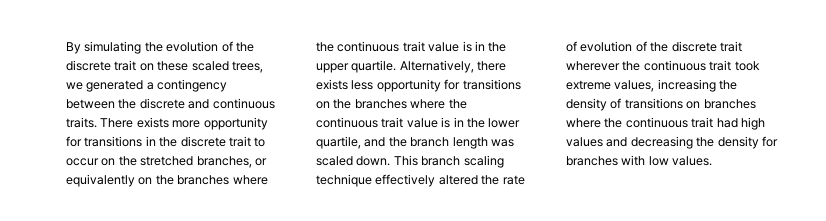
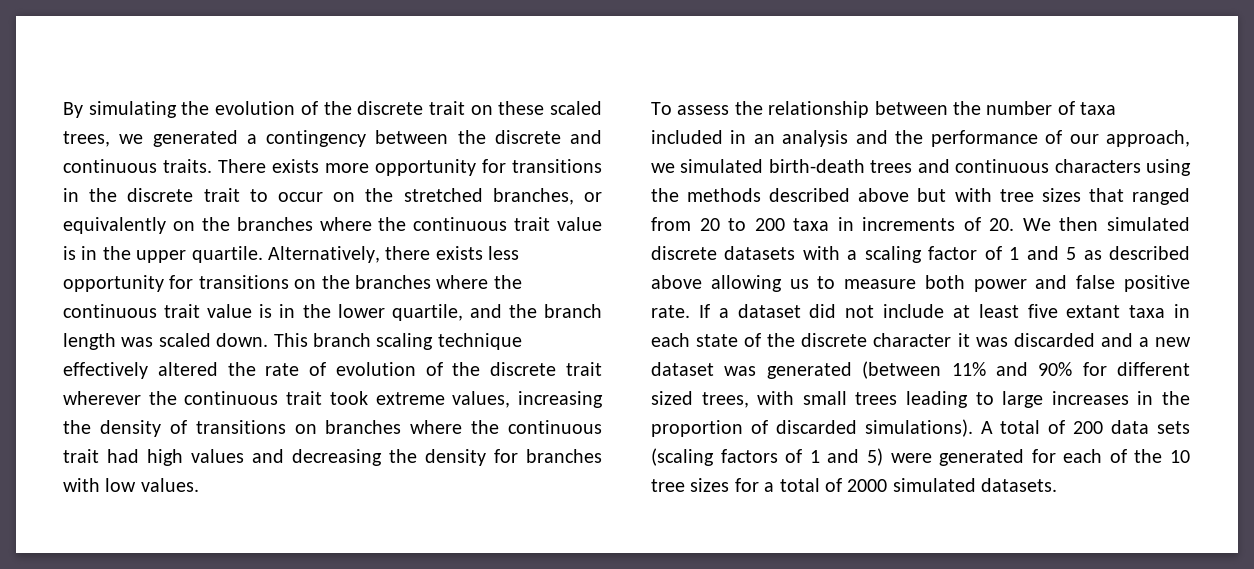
+ To assess the relationship between the number of taxa included in an analysis and the performance of our approach, we simulated birth-death trees and continuous characters using the methods described above but with tree sizes that ranged from 20 to 200 taxa in increments of 20. We then simulated discrete datasets with a scaling factor of 1 and 5 as described above allowing us to measure both power and false positive rate. If a dataset did not include at least five extant taxa in each state of the discrete character it was discarded and a new dataset was generated (between 11% and 90% for different sized trees, with small trees leading to large increases in the proportion of discarded simulations). A total of 200 data sets (scaling factors of 1 and 5) were generated for each of the 10 tree sizes for a total of 2000 simulated datasets.

